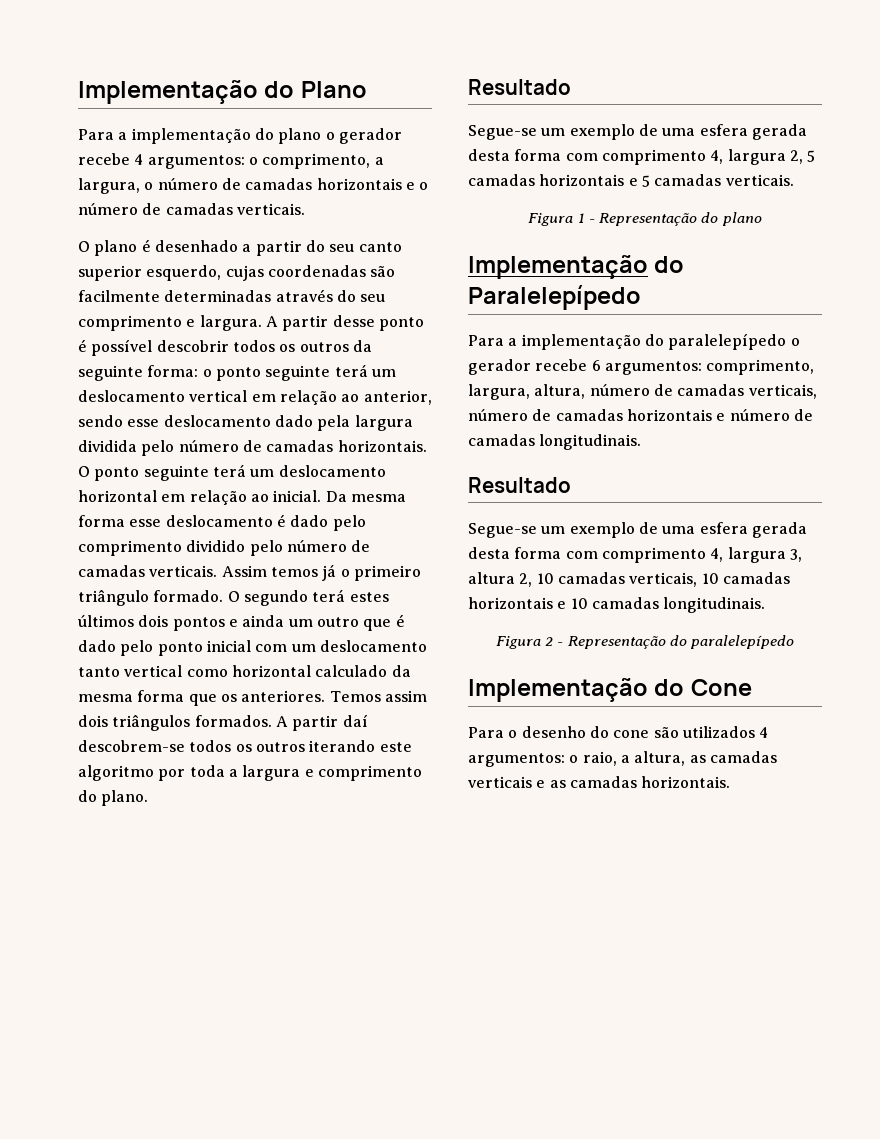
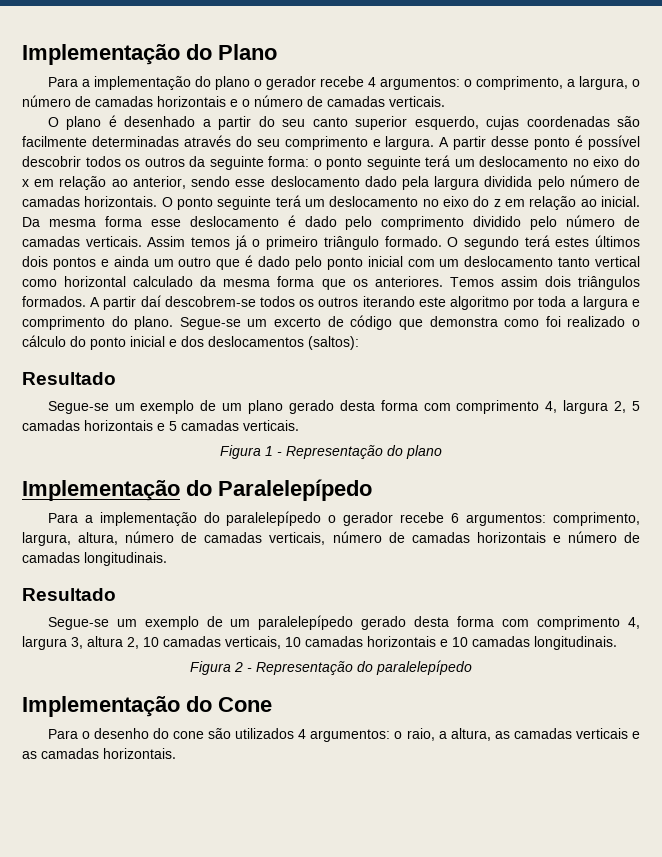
- A partir desse ponto é possível descobrir todos os outros da seguinte forma: o ponto seguinte terá um deslocamento vertical em relação ao anterior, sendo esse deslocamento dado pela largura dividida pelo número de camadas horizontais.
+ A partir desse ponto é possível descobrir todos os outros da seguinte forma: o ponto seguinte terá um deslocamento no eixo do x em relação ao anterior, sendo esse deslocamento dado pela largura dividida pelo número de camadas horizontais.
- O ponto seguinte terá um deslocamento horizontal em relação ao inicial.
+ O ponto seguinte terá um deslocamento no eixo do z em relação ao inicial.
- A partir daí descobrem-se todos os outros iterando este algoritmo por toda a largura e comprimento do plano.
+ A partir daí descobrem-se todos os outros iterando este algoritmo por toda a largura e comprimento do plano. Segue-se um excerto de código que demonstra como foi realizado o cálculo do ponto inicial e dos deslocamentos (saltos):
  Resultado
- Segue-se um exemplo de uma esfera gerada desta forma com comprimento 4, largura 2, 5 camadas horizontais e 5 camadas verticais.
+ Segue-se um exemplo de um plano gerado desta forma com comprimento 4, largura 2, 5 camadas horizontais e 5 camadas verticais.
- Segue-se um exemplo de uma esfera gerada desta forma com comprimento 4, largura 3, altura 2, 10 camadas verticais, 10 camadas horizontais e 10 camadas longitudinais.
+ Segue-se um exemplo de um paralelepípedo gerado desta forma com comprimento 4, largura 3, altura 2, 10 camadas verticais, 10 camadas horizontais e 10 camadas longitudinais.

